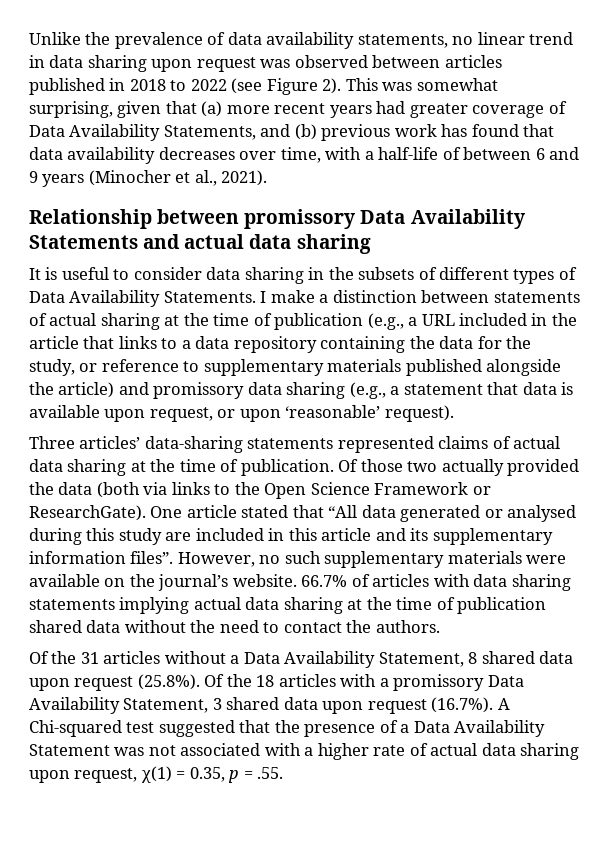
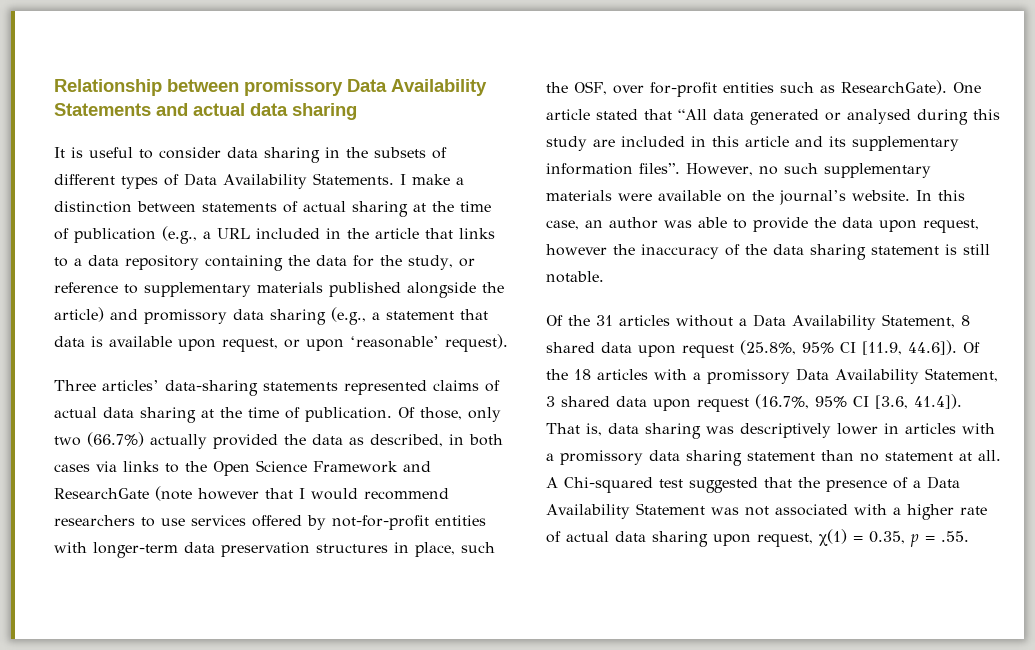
- Unlike the prevalence of data availability statements, no linear trend in data sharing upon request was observed between articles published in 2018 to 2022 (see Figure 2). This was somewhat surprising, given that (a) more recent years had greater coverage of Data Availability Statements, and (b) previous work has found that data availability decreases over time, with a half-life of between 6 and 9 years (Minocher et al., 2021).
- Of those two actually provided the data (both via links to the Open Science Framework or ResearchGate).
+ Of those, only two (66.7%) actually provided the data as described, in both cases via links to the Open Science Framework and ResearchGate (note however that I would recommend researchers to use services offered by not-for-profit entities with longer-term data preservation structures in place, such the OSF, over for-profit entities such as ResearchGate).
- 66.7% of articles with data sharing statements implying actual data sharing at the time of publication shared data without the need to contact the authors.
+ In this case, an author was able to provide the data upon request, however the inaccuracy of the data sharing statement is still notable.
- Of the 31 articles without a Data Availability Statement, 8 shared data upon request (25.8%). Of the 18 articles with a promissory Data Availability Statement, 3 shared data upon request (16.7%). A Chi-squared test suggested that the presence of a Data Availability Statement was not associated with a higher rate of actual data sharing upon request, χ(1) = 0.35, p = .55.
+ Of the 31 articles without a Data Availability Statement, 8 shared data upon request (25.8%, 95% CI [11.9, 44.6]). Of the 18 articles with a promissory Data Availability Statement, 3 shared data upon request (16.7%, 95% CI [3.6, 41.4]). That is, data sharing was descriptively lower in articles with a promissory data sharing statement than no statement at all. A Chi-squared test suggested that the presence of a Data Availability Statement was not associated with a higher rate of actual data sharing upon request, χ(1) = 0.35, p = .55.

